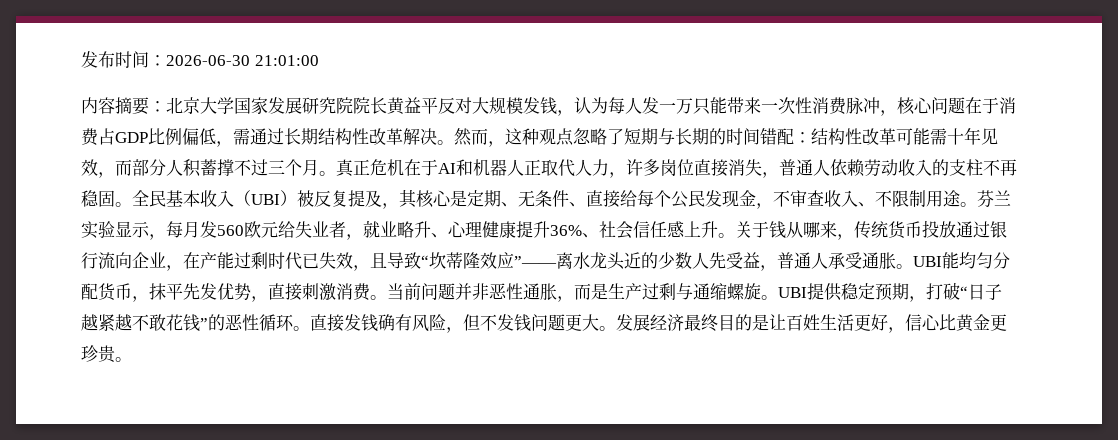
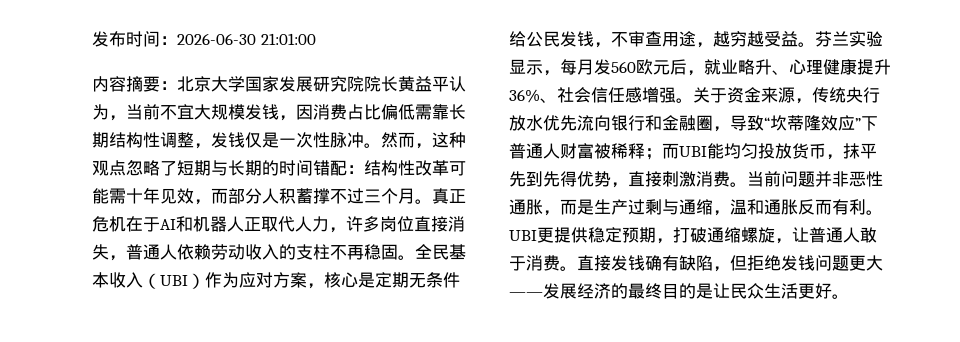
- 内容摘要：北京大学国家发展研究院院长黄益平反对大规模发钱，认为每人发一万只能带来一次性消费脉冲，核心问题在于消费占GDP比例偏低，需通过长期结构性改革解决。
+ 内容摘要：北京大学国家发展研究院院长黄益平认为，当前不宜大规模发钱，因消费占比偏低需靠长期结构性调整，发钱仅是一次性脉冲。
- 全民基本收入（UBI）被反复提及，其核心是定期、无条件、直接给每个公民发现金，不审查收入、不限制用途。
+ 全民基本收入（UBI）作为应对方案，核心是定期无条件给公民发钱，不审查用途，越穷越受益。
- 芬兰实验显示，每月发560欧元给失业者，就业略升、心理健康提升36%、社会信任感上升。关于钱从哪来，传统货币投放通过银行流向企业，在产能过剩时代已失效，且导致“坎蒂隆效应”——离水龙头近的少数人先受益，普通人承受通胀。UBI能均匀分配货币，抹平先发优势，直接刺激消费。
+ 芬兰实验显示，每月发560欧元后，就业略升、心理健康提升36%、社会信任感增强。关于资金来源，传统央行放水优先流向银行和金融圈，导致“坎蒂隆效应”下普通人财富被稀释；而UBI能均匀投放货币，抹平先到先得优势，直接刺激消费。
- 当前问题并非恶性通胀，而是生产过剩与通缩螺旋。UBI提供稳定预期，打破“日子越紧越不敢花钱”的恶性循环。
+ 当前问题并非恶性通胀，而是生产过剩与通缩，温和通胀反而有利。UBI更提供稳定预期，打破通缩螺旋，让普通人敢于消费。
- 直接发钱确有风险，但不发钱问题更大。发展经济最终目的是让百姓生活更好，信心比黄金更珍贵。
+ 直接发钱确有缺陷，但拒绝发钱问题更大——发展经济的最终目的是让民众生活更好。

